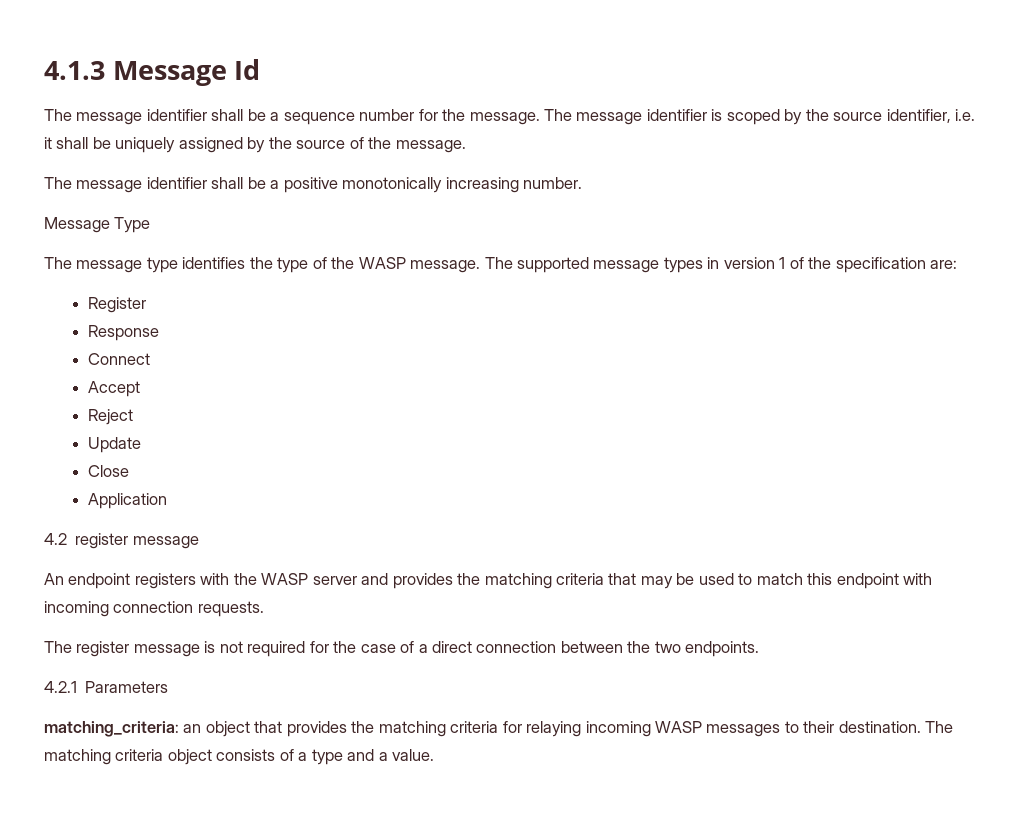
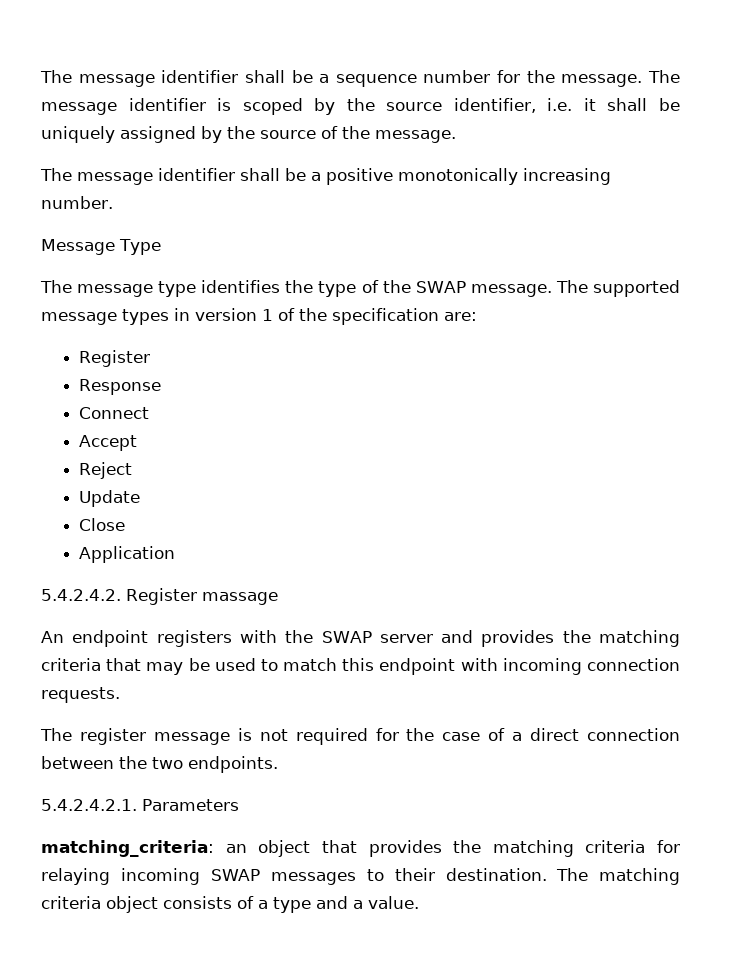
- 4.1.3 Message Id
- The message type identifies the type of the WASP message.
+ The message type identifies the type of the SWAP message.
- 4.2 register message
+ 5.4.2.4.2. Register massage
- An endpoint registers with the WASP server and provides the matching criteria that may be used to match this endpoint with incoming connection requests.
+ An endpoint registers with the SWAP server and provides the matching criteria that may be used to match this endpoint with incoming connection requests.
- 4.2.1 Parameters
+ 5.4.2.4.2.1. Parameters
- matching_criteria: an object that provides the matching criteria for relaying incoming WASP messages to their destination.
+ matching_criteria: an object that provides the matching criteria for relaying incoming SWAP messages to their destination.

